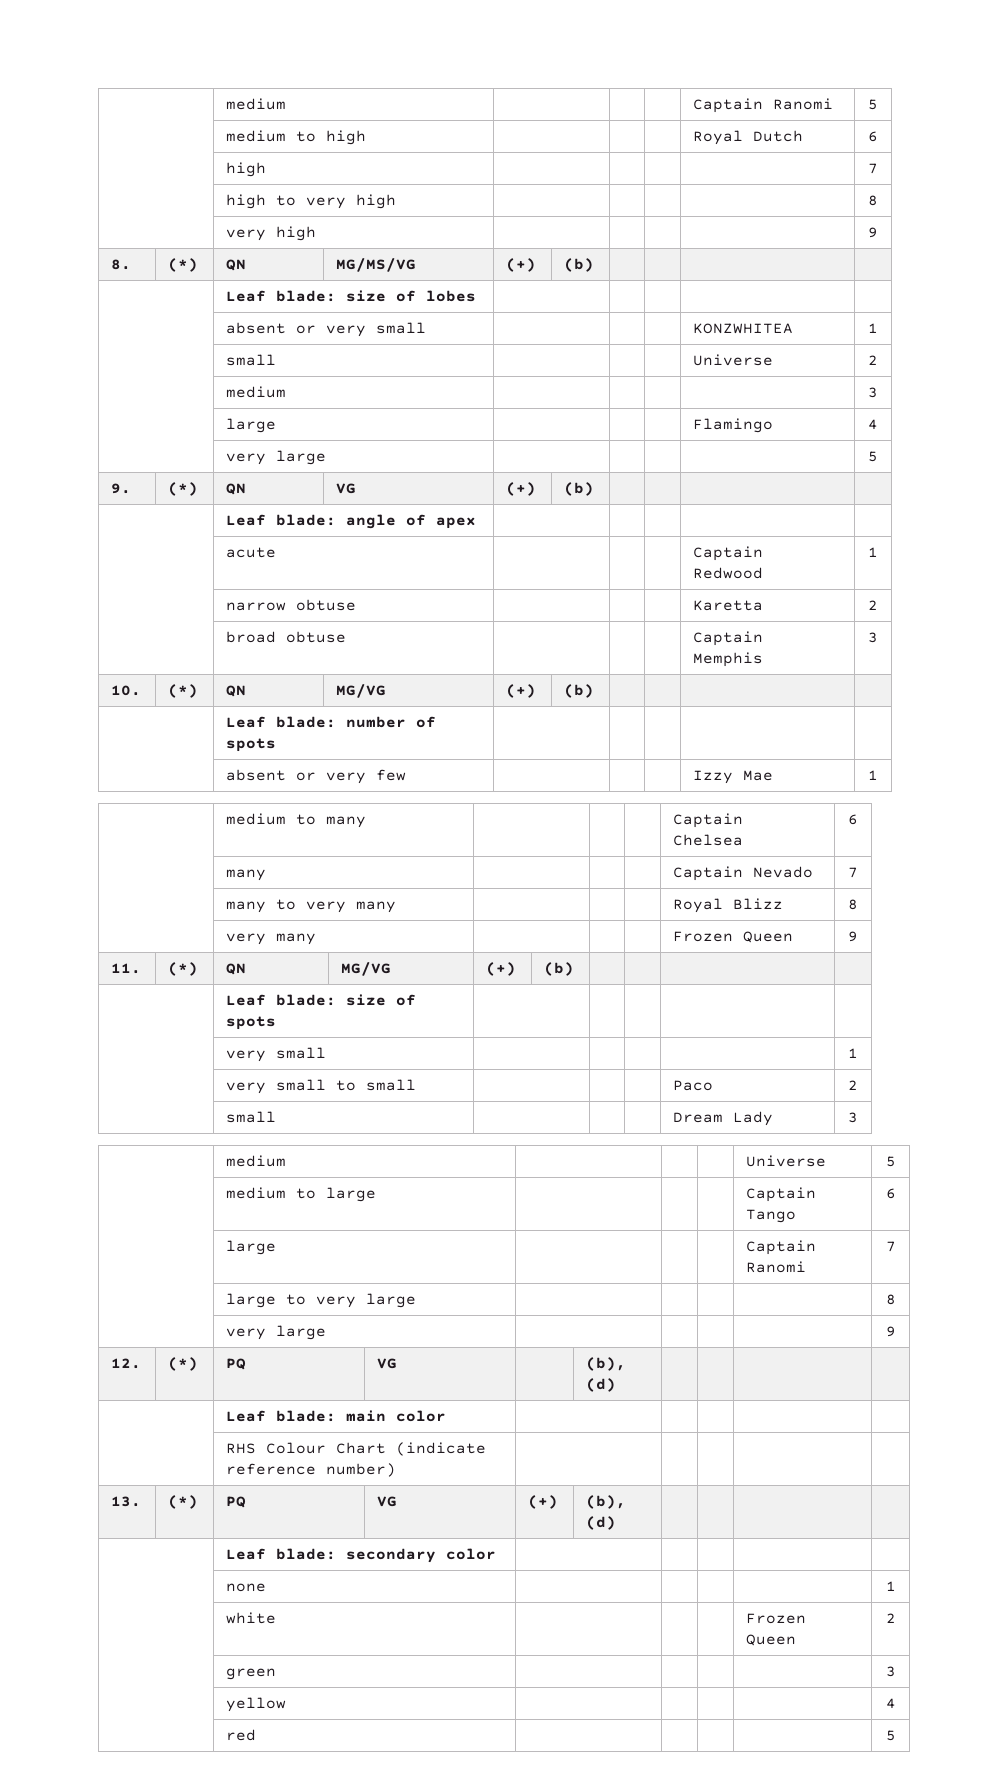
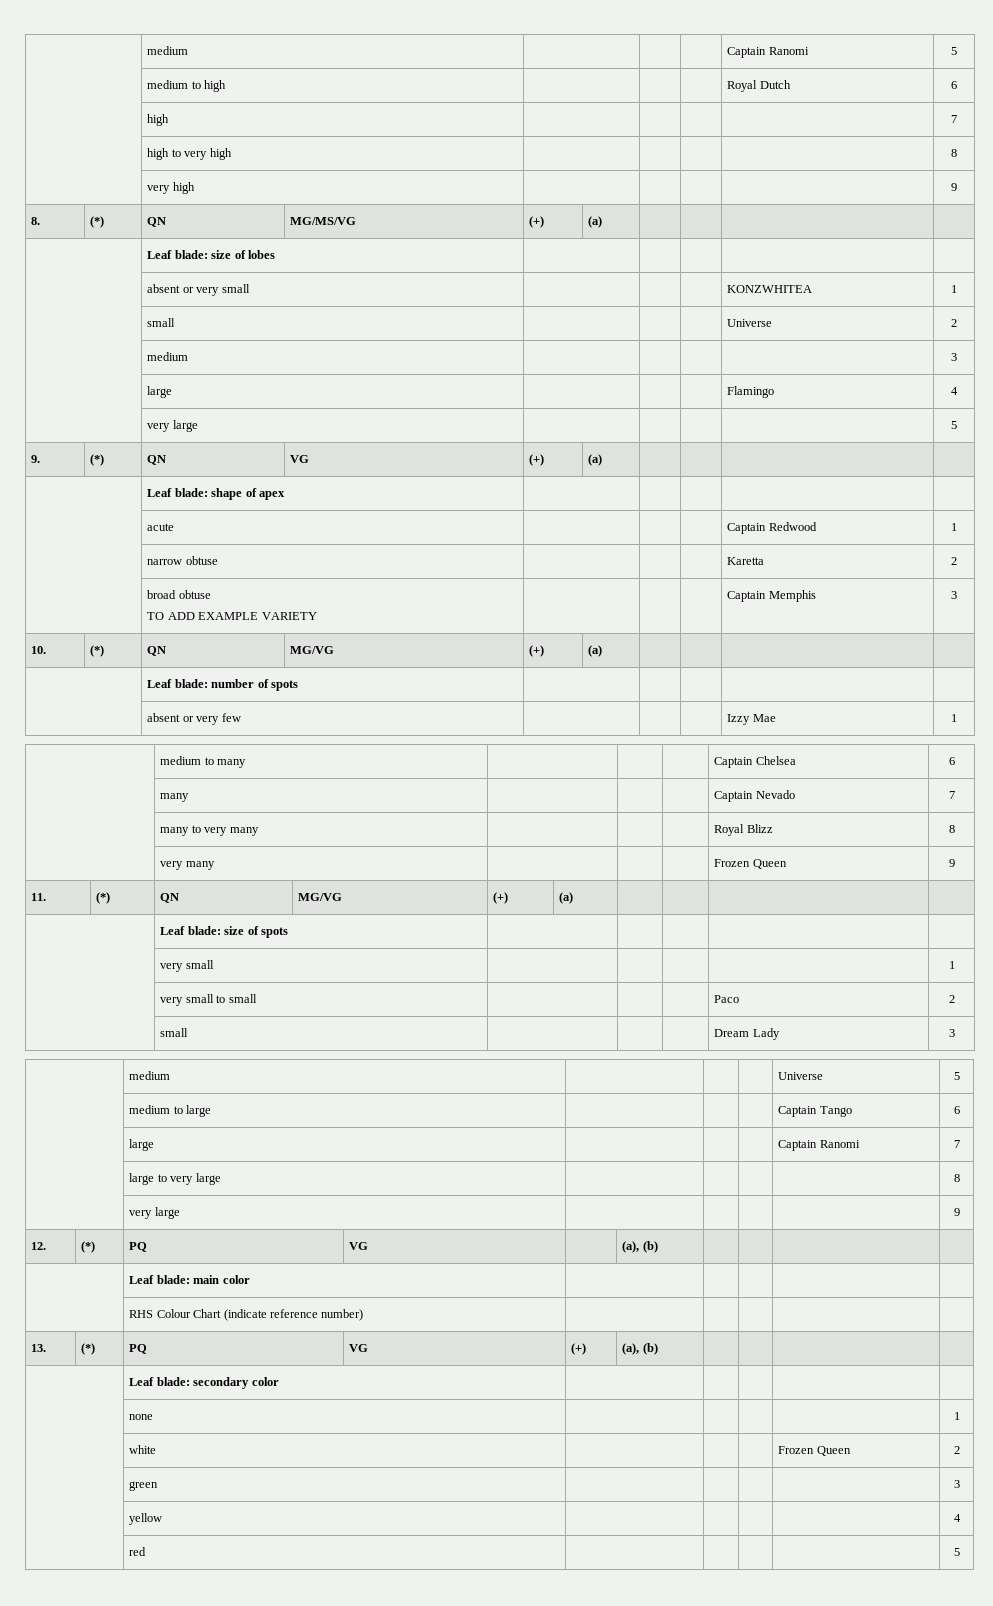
- 8. | (*) | QN | MG/MS/VG | (+) | (b) | | | |
+ 8. | (*) | QN | MG/MS/VG | (+) | (a) | | | |
- 9. | (*) | QN | VG | (+) | (b) | | | |
- | Leaf blade: angle of apex | | | | |
+ 9. | (*) | QN | VG | (+) | (a) | | | |
+ | Leaf blade: shape of apex | | | | |
- | broad obtuse | | | | Captain Memphis | 3
+ | broad obtuse
+ TO ADD EXAMPLE VARIETY | | | | Captain Memphis | 3
- 10. | (*) | QN | MG/VG | (+) | (b) | | | |
+ 10. | (*) | QN | MG/VG | (+) | (a) | | | |
- 11. | (*) | QN | MG/VG | (+) | (b) | | | |
+ 11. | (*) | QN | MG/VG | (+) | (a) | | | |
- 12. | (*) | PQ | VG | | (b), (d) | | | |
+ 12. | (*) | PQ | VG | | (a), (b) | | | |
- 13. | (*) | PQ | VG | (+) | (b), (d) | | | |
+ 13. | (*) | PQ | VG | (+) | (a), (b) | | | |

